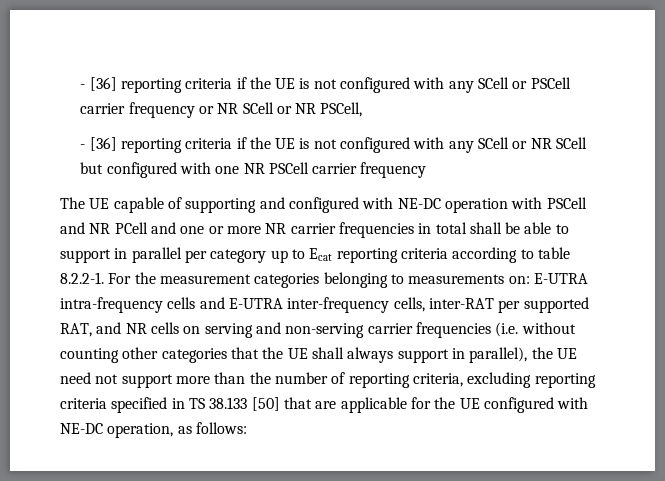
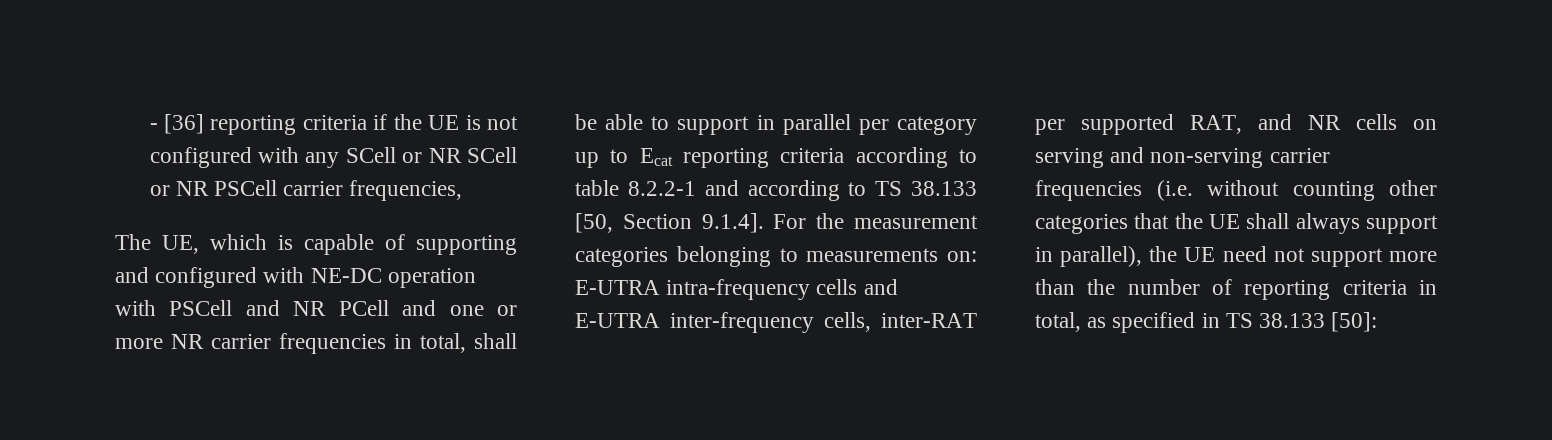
- - [36] reporting criteria if the UE is not configured with any SCell or PSCell carrier frequency or NR SCell or NR PSCell,
- - [36] reporting criteria if the UE is not configured with any SCell or NR SCell but configured with one NR PSCell carrier frequency
+ - [36] reporting criteria if the UE is not configured with any SCell or NR SCell or NR PSCell carrier frequencies,
- The UE capable of supporting and configured with NE-DC operation with PSCell and NR PCell and one or more NR carrier frequencies in total shall be able to support in parallel per category up to Ecat reporting criteria according to table 8.2.2-1. For the measurement categories belonging to measurements on:
+ The UE, which is capable of supporting and configured with NE-DC operation with PSCell and NR PCell and one or more NR carrier frequencies in total, shall be able to support in parallel per category up to Ecat reporting criteria according to table 8.2.2-1 and according to TS 38.133 [50, Section 9.1.4]. For the measurement categories belonging to measurements on:
- E-UTRA intra-frequency cells and E-UTRA inter-frequency cells, inter-RAT per supported RAT, and NR cells on serving and non-serving carrier frequencies (i.e. without counting other categories that the UE shall always support in parallel), the UE need not support more than the number of reporting criteria, excluding reporting criteria specified in TS 38.133 [50] that are applicable for the UE configured with NE-DC operation, as follows:
+ E-UTRA intra-frequency cells and E-UTRA inter-frequency cells, inter-RAT per supported RAT, and NR cells on serving and non-serving carrier frequencies (i.e. without counting other categories that the UE shall always support in parallel), the UE need not support more than the number of reporting criteria in total, as specified in TS 38.133 [50]:

